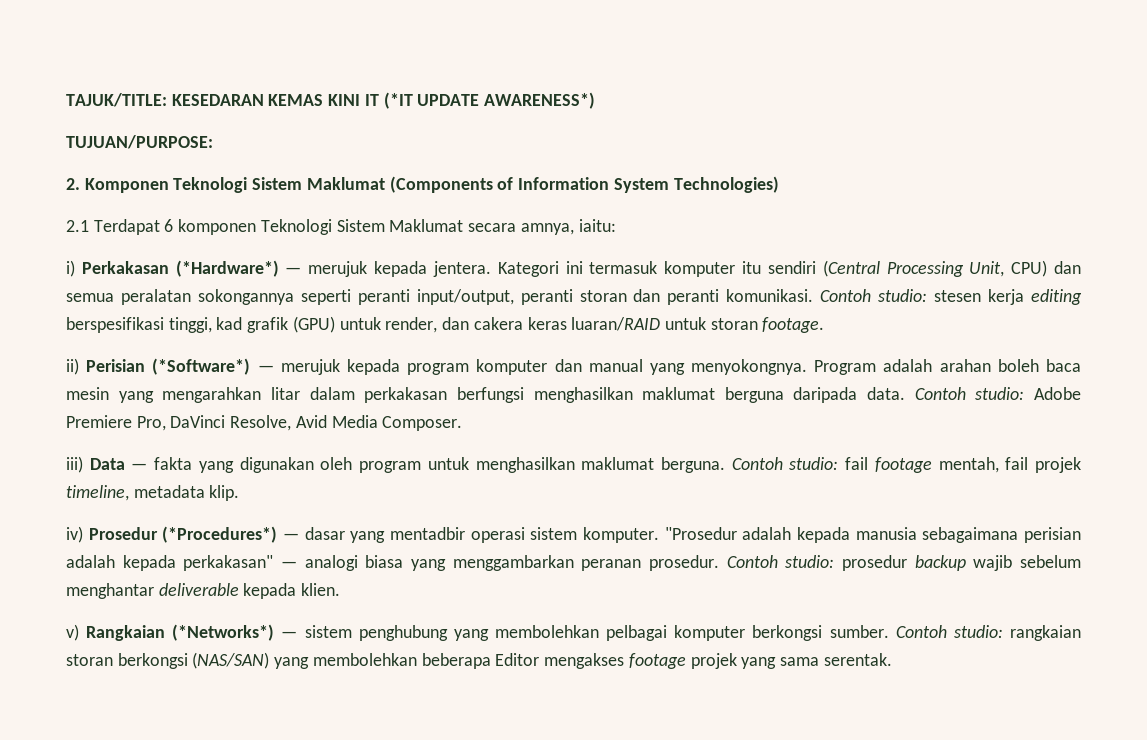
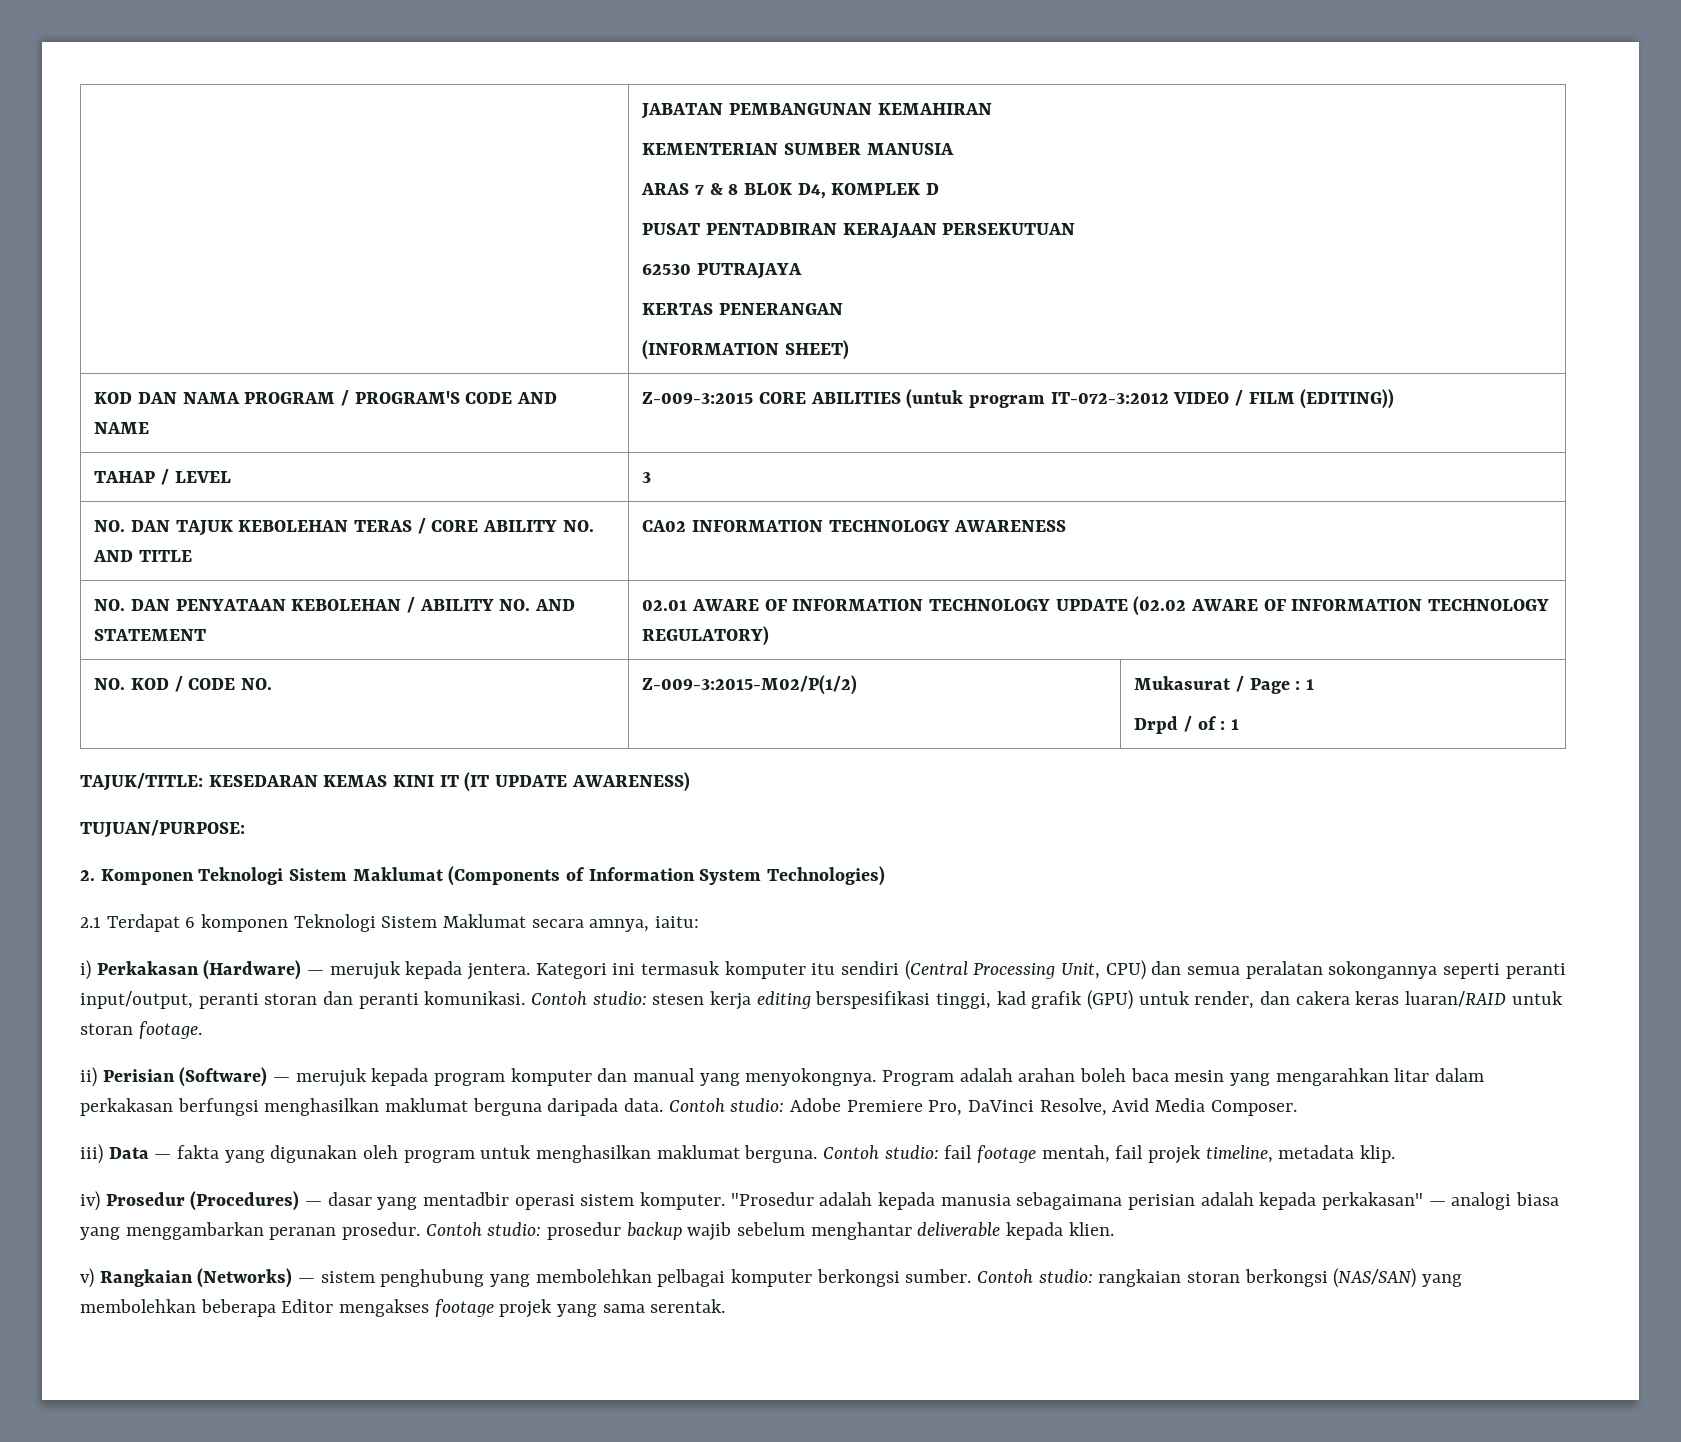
+ | JABATAN PEMBANGUNAN KEMAHIRAN
+ KEMENTERIAN SUMBER MANUSIA
+ ARAS 7 & 8 BLOK D4, KOMPLEK D
+ PUSAT PENTADBIRAN KERAJAAN PERSEKUTUAN
+ 62530 PUTRAJAYA
+ KERTAS PENERANGAN
+ (INFORMATION SHEET)
+ KOD DAN NAMA PROGRAM / PROGRAM'S CODE AND NAME | Z-009-3:2015 CORE ABILITIES (untuk program IT-072-3:2012 VIDEO / FILM (EDITING))
+ TAHAP / LEVEL | 3
+ NO. DAN TAJUK KEBOLEHAN TERAS / CORE ABILITY NO. AND TITLE | CA02 INFORMATION TECHNOLOGY AWARENESS
+ NO. DAN PENYATAAN KEBOLEHAN / ABILITY NO. AND STATEMENT | 02.01 AWARE OF INFORMATION TECHNOLOGY UPDATE (02.02 AWARE OF INFORMATION TECHNOLOGY REGULATORY)
+ NO. KOD / CODE NO. | Z-009-3:2015-M02/P(1/2) | Mukasurat / Page : 1
+ Drpd / of : 1
- TAJUK/TITLE: KESEDARAN KEMAS KINI IT (*IT UPDATE AWARENESS*)
+ TAJUK/TITLE: KESEDARAN KEMAS KINI IT (IT UPDATE AWARENESS)
- i) Perkakasan (*Hardware*) — merujuk kepada jentera.
+ i) Perkakasan (Hardware) — merujuk kepada jentera.
- ii) Perisian (*Software*) — merujuk kepada program komputer dan manual yang menyokongnya.
+ ii) Perisian (Software) — merujuk kepada program komputer dan manual yang menyokongnya.
- iv) Prosedur (*Procedures*) — dasar yang mentadbir operasi sistem komputer.
+ iv) Prosedur (Procedures) — dasar yang mentadbir operasi sistem komputer.
- v) Rangkaian (*Networks*) — sistem penghubung yang membolehkan pelbagai komputer berkongsi sumber.
+ v) Rangkaian (Networks) — sistem penghubung yang membolehkan pelbagai komputer berkongsi sumber.

